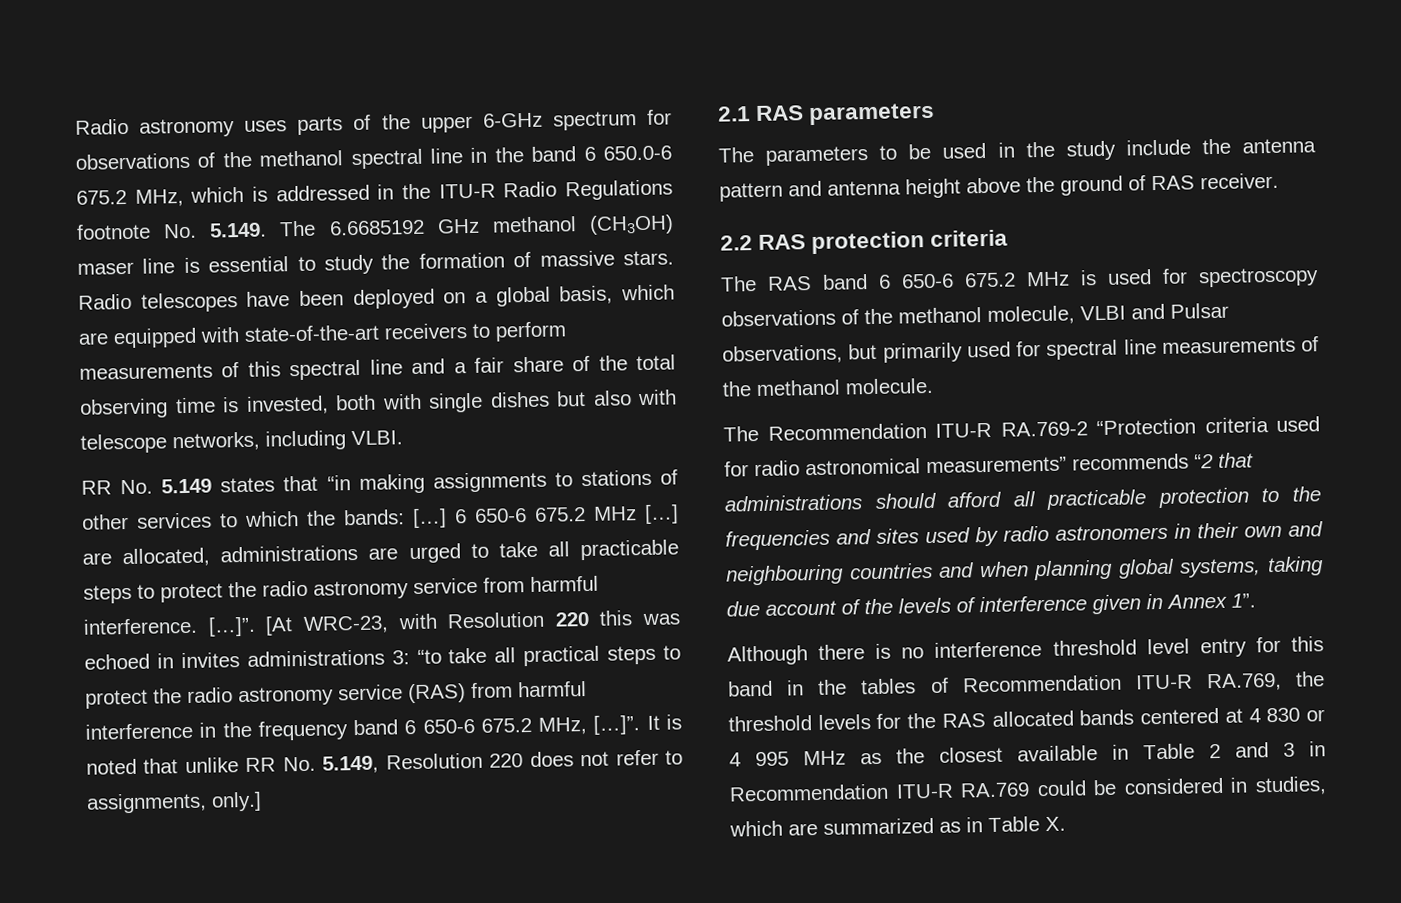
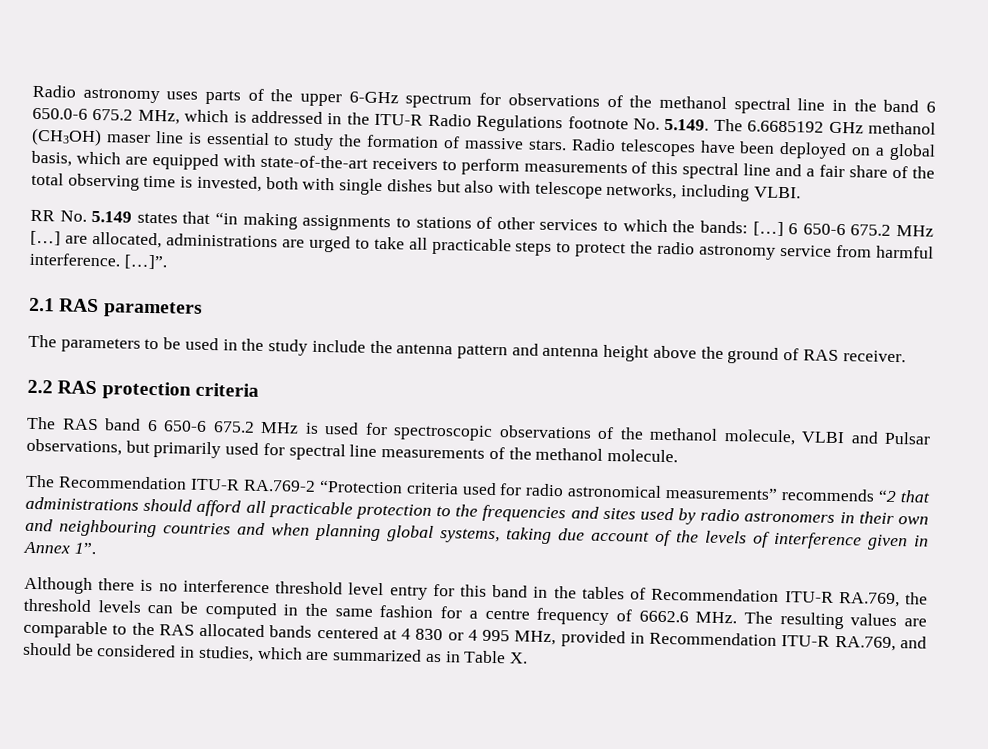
- [At WRC-23, with Resolution 220 this was echoed in invites administrations 3: “to take all practical steps to protect the radio astronomy service (RAS) from harmful interference in the frequency band 6 650-6 675.2 MHz, […]”. It is noted that unlike RR No. 5.149, Resolution 220 does not refer to assignments, only.]
- The RAS band 6 650-6 675.2 MHz is used for spectroscopy observations of the methanol molecule, VLBI and Pulsar observations, but primarily used for spectral line measurements of the methanol molecule.
+ The RAS band 6 650-6 675.2 MHz is used for spectroscopic observations of the methanol molecule, VLBI and Pulsar observations, but primarily used for spectral line measurements of the methanol molecule.
- Although there is no interference threshold level entry for this band in the tables of Recommendation ITU-R RA.769, the threshold levels for the RAS allocated bands centered at 4 830 or 4 995 MHz as the closest available in Table 2 and 3 in Recommendation ITU-R RA.769 could be considered in studies, which are summarized as in Table X.
+ Although there is no interference threshold level entry for this band in the tables of Recommendation ITU-R RA.769, the threshold levels can be computed in the same fashion for a centre frequency of 6662.6 MHz. The resulting values are comparable to the RAS allocated bands centered at 4 830 or 4 995 MHz, provided in Recommendation ITU-R RA.769, and should be considered in studies, which are summarized as in Table X.

